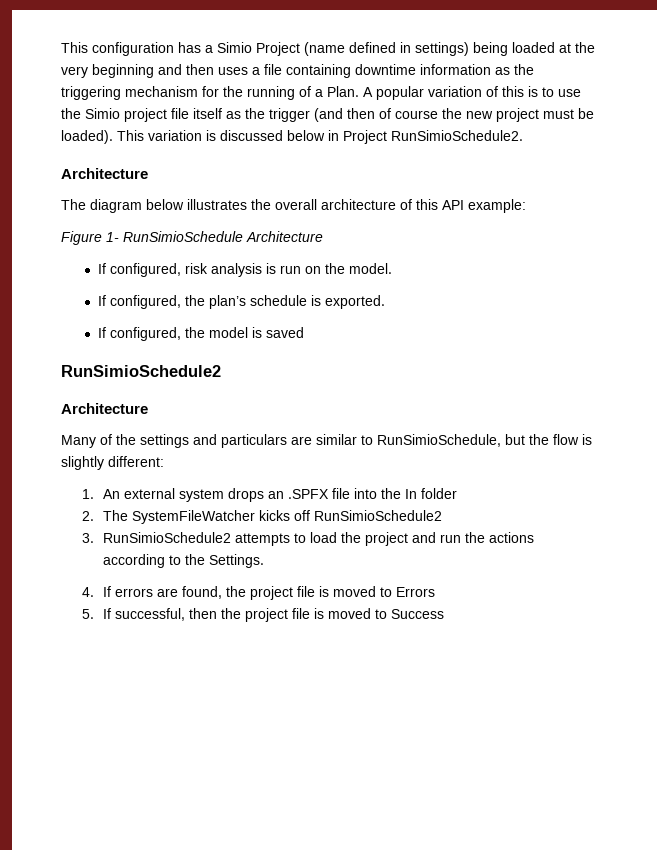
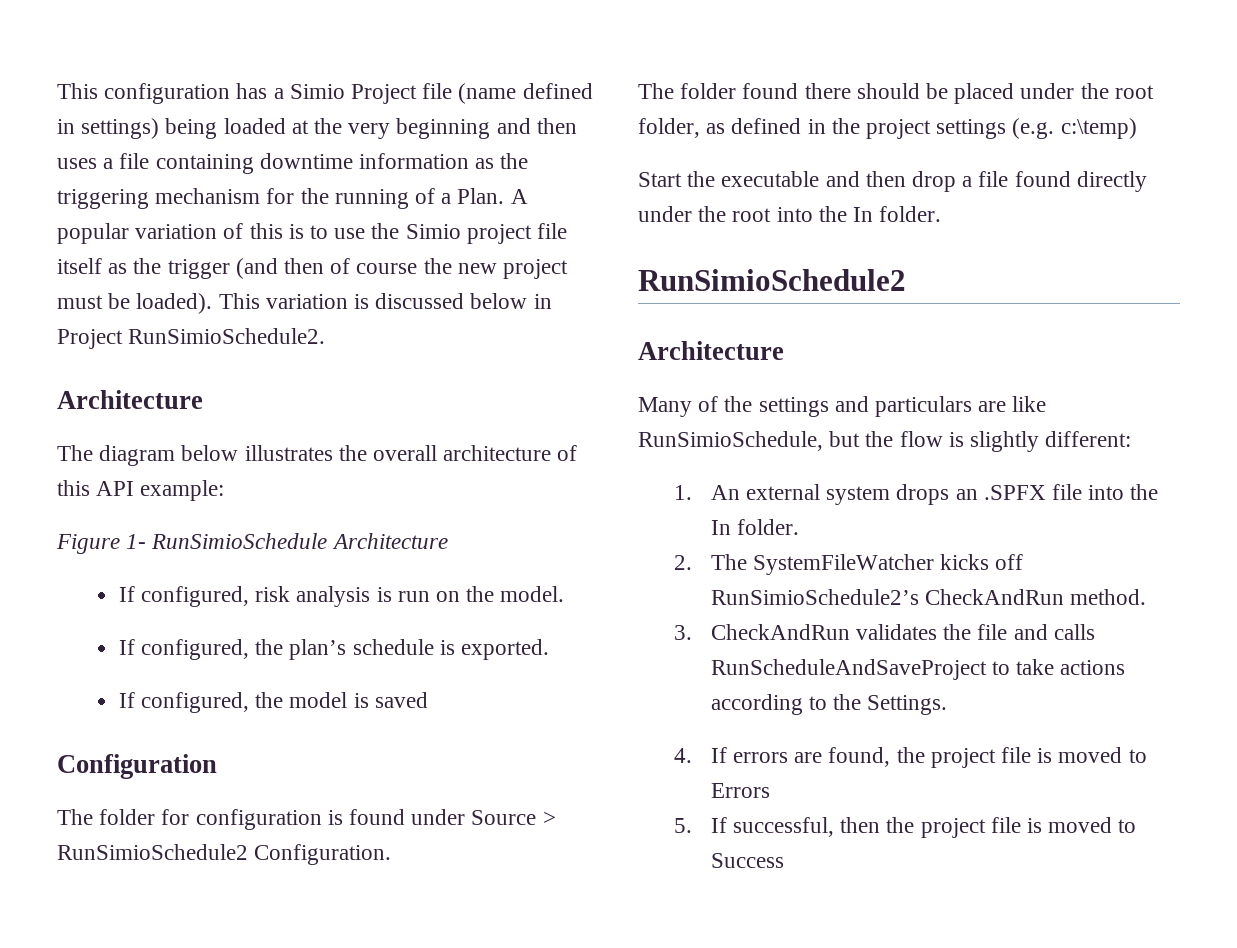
- This configuration has a Simio Project (name defined in settings) being loaded at the very beginning and then uses a file containing downtime information as the triggering mechanism for the running of a Plan.
+ This configuration has a Simio Project file (name defined in settings) being loaded at the very beginning and then uses a file containing downtime information as the triggering mechanism for the running of a Plan.
+ Configuration
+ The folder for configuration is found under Source > RunSimioSchedule2 Configuration.
+ The folder found there should be placed under the root folder, as defined in the project settings (e.g. c:\temp)
+ Start the executable and then drop a file found directly under the root into the In folder.
- Many of the settings and particulars are similar to RunSimioSchedule, but the flow is slightly different:
+ Many of the settings and particulars are like RunSimioSchedule, but the flow is slightly different:
- 1. An external system drops an .SPFX file into the In folder
+ 1. An external system drops an .SPFX file into the In folder.
- 2. The SystemFileWatcher kicks off RunSimioSchedule2
- 3. RunSimioSchedule2 attempts to load the project and run the actions according to the Settings.
+ 2. The SystemFileWatcher kicks off RunSimioSchedule2’s CheckAndRun method.
+ 3. CheckAndRun validates the file and calls RunScheduleAndSaveProject to take actions according to the Settings.

